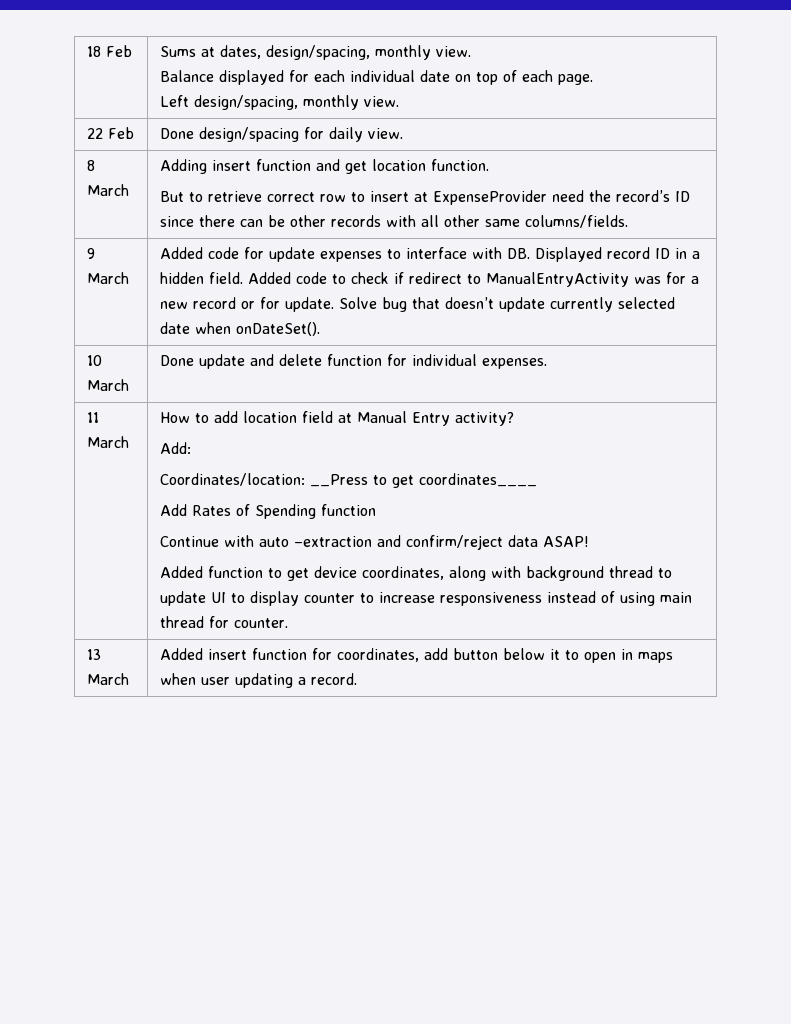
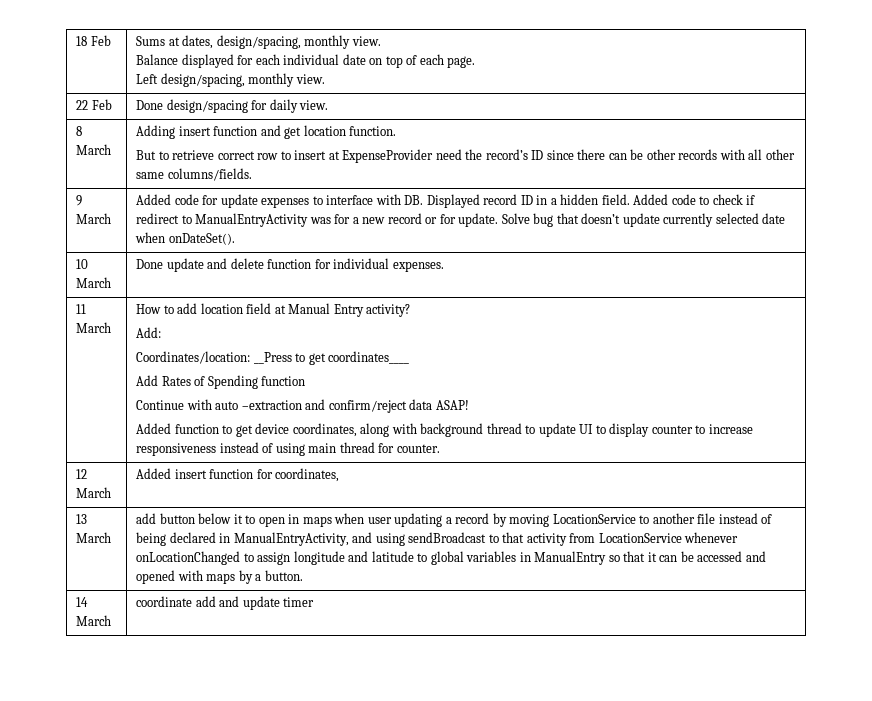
- 13 March | Added insert function for coordinates, add button below it to open in maps when user updating a record.
+ 12 March | Added insert function for coordinates,
+ 13 March | add button below it to open in maps when user updating a record by moving LocationService to another file instead of being declared in ManualEntryActivity, and using sendBroadcast to that activity from LocationService whenever onLocationChanged to assign longitude and latitude to global variables in ManualEntry so that it can be accessed and opened with maps by a button.
+ 14 March | coordinate add and update timer

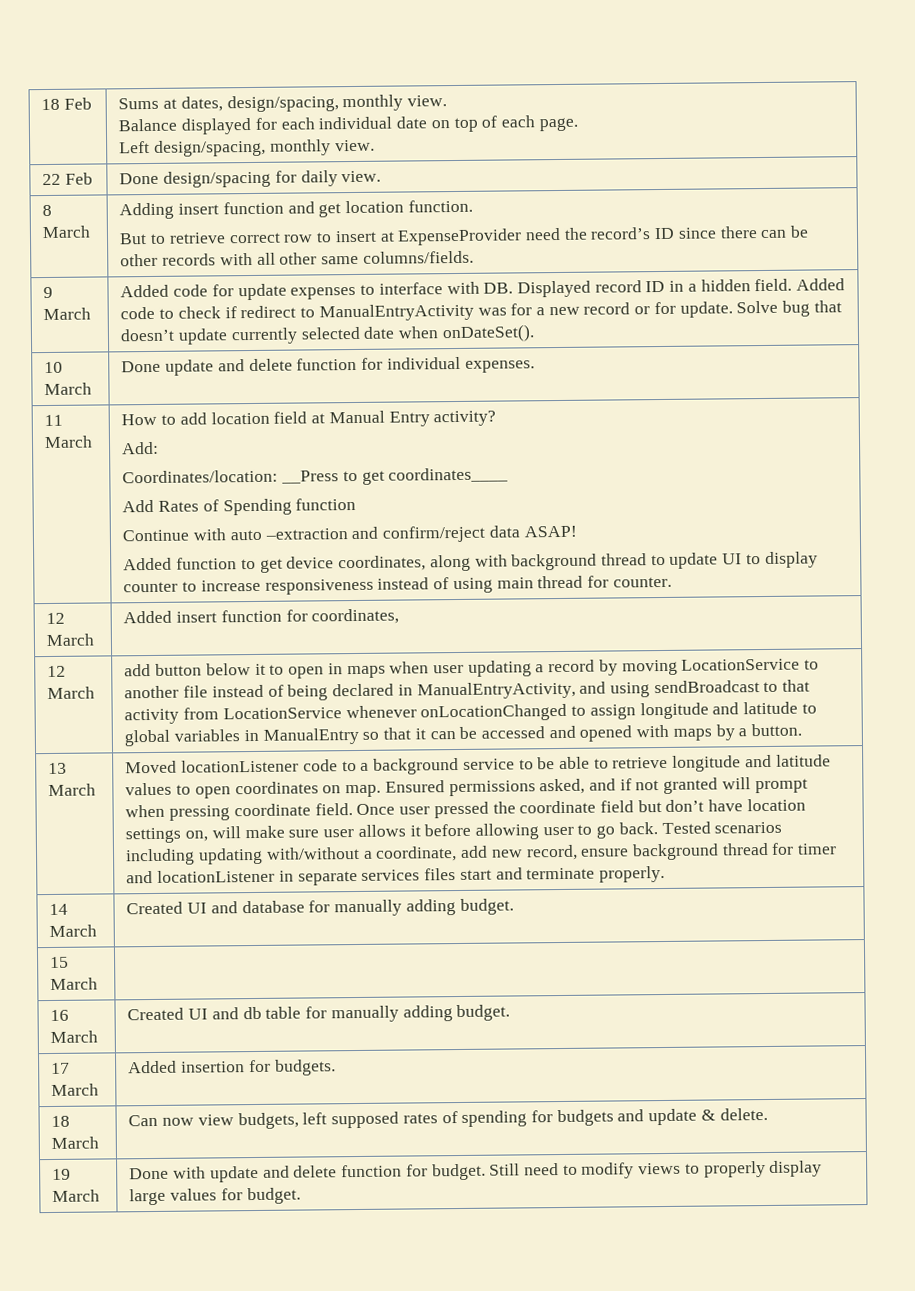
  12 March | Added insert function for coordinates,
- 13 March
+ 12 March
- 14 March | coordinate add and update timer
+ 13 March | Moved locationListener code to a background service to be able to retrieve longitude and latitude values to open coordinates on map. Ensured permissions asked, and if not granted will prompt when pressing coordinate field. Once user pressed the coordinate field but don’t have location settings on, will make sure user allows it before allowing user to go back. Tested scenarios including updating with/without a coordinate, add new record, ensure background thread for timer and locationListener in separate services files start and terminate properly.
+ 14 March | Created UI and database for manually adding budget.
+ 15 March |
+ 16 March | Created UI and db table for manually adding budget.
+ 17 March | Added insertion for budgets.
+ 18 March | Can now view budgets, left supposed rates of spending for budgets and update & delete.
+ 19 March | Done with update and delete function for budget. Still need to modify views to properly display large values for budget.

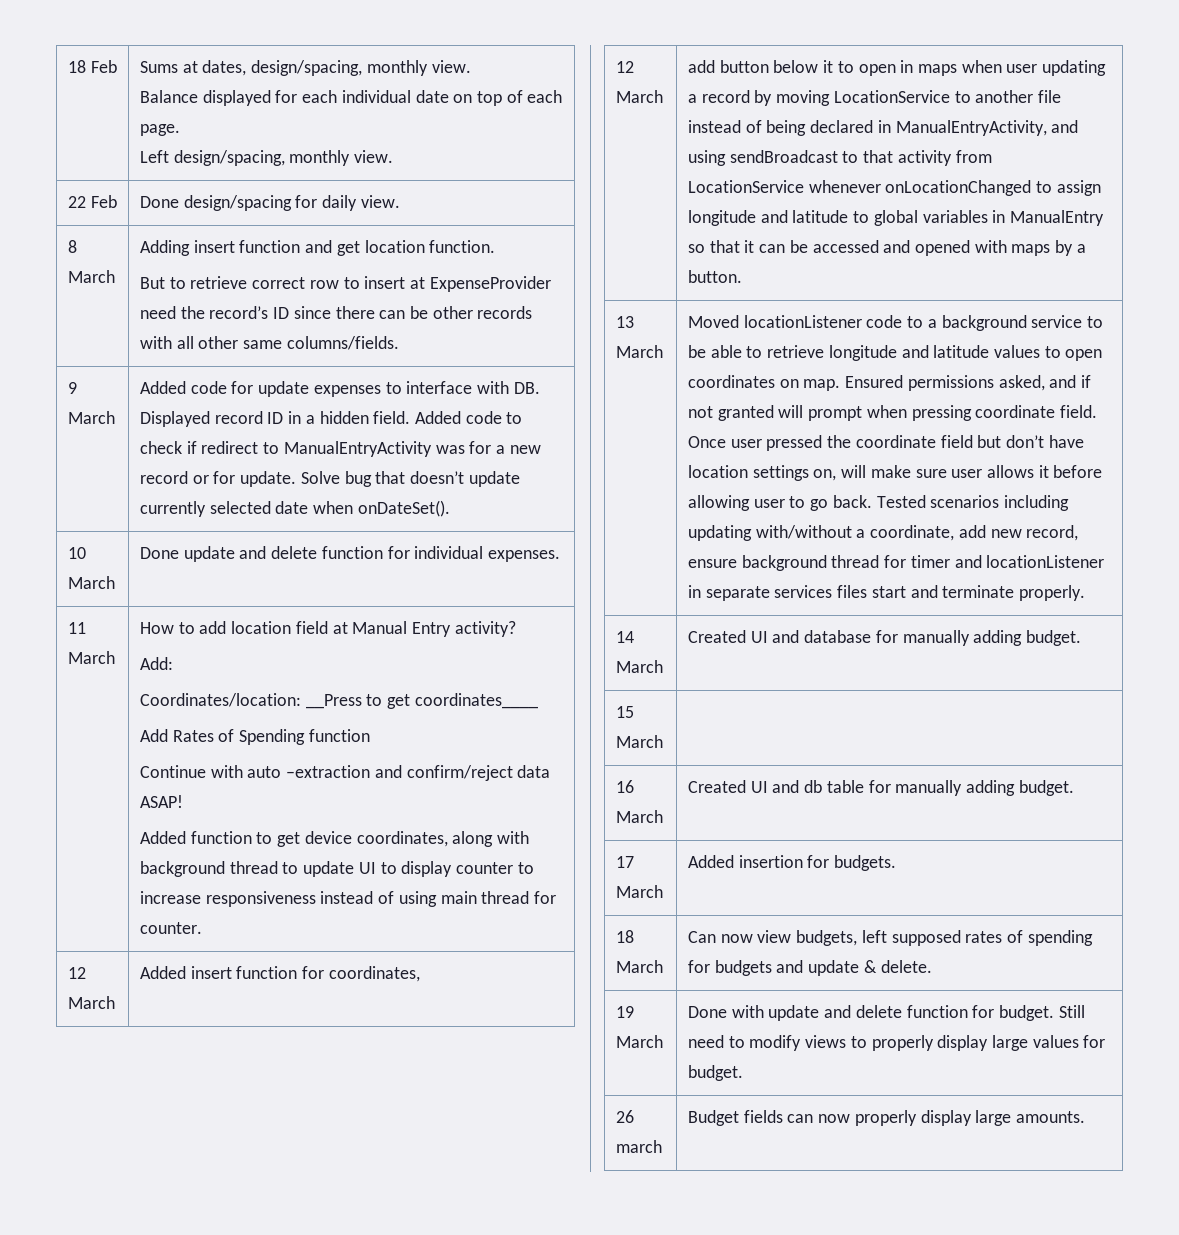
+ 26 march | Budget fields can now properly display large amounts.

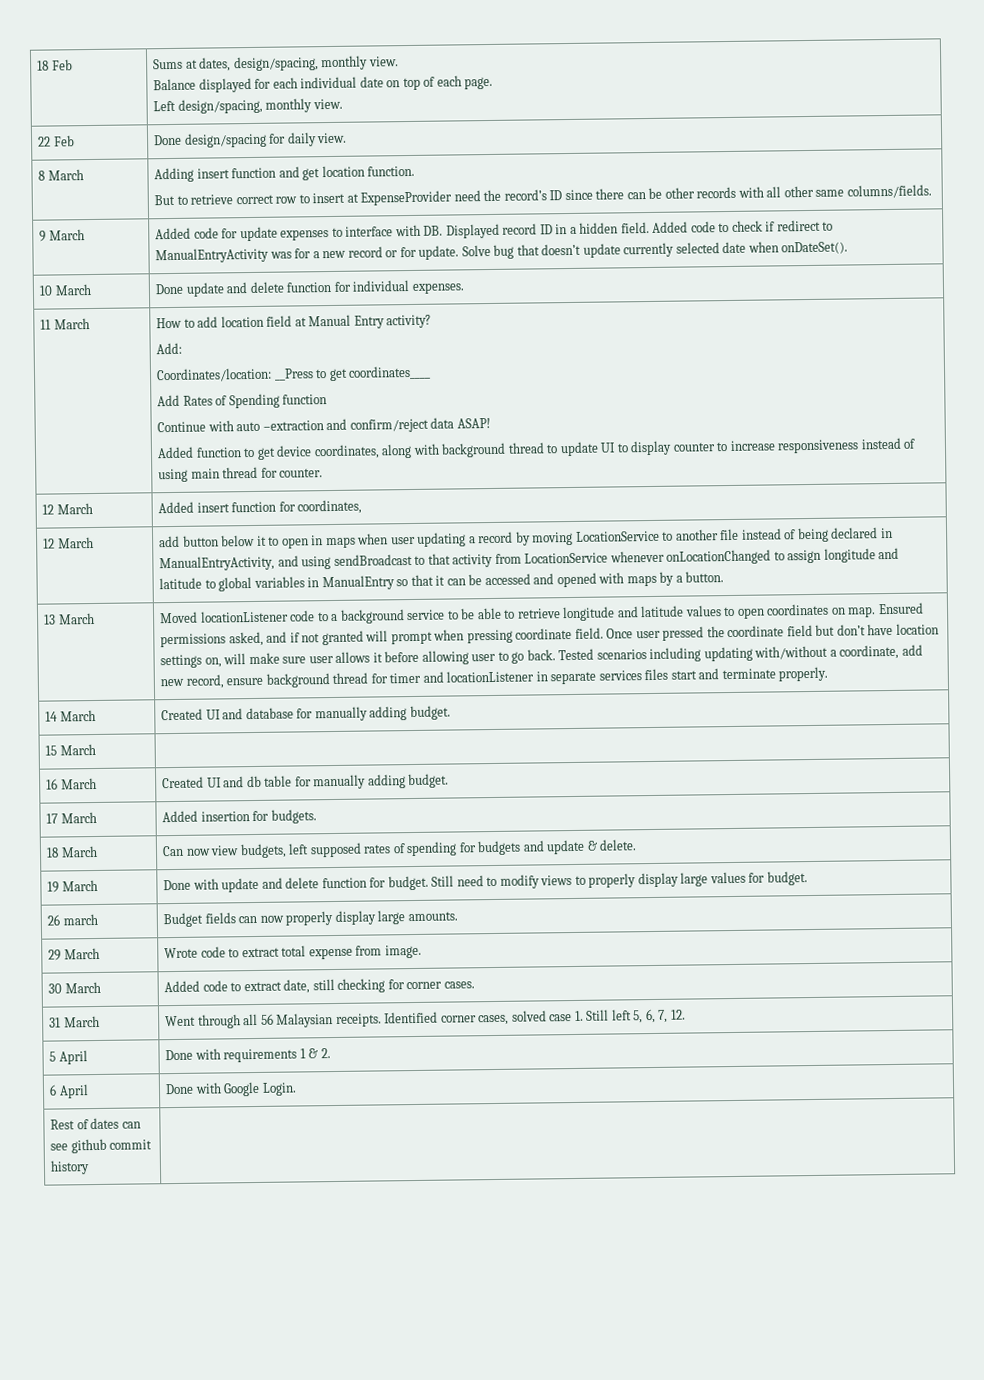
+ 29 March | Wrote code to extract total expense from image.
+ 30 March | Added code to extract date, still checking for corner cases.
+ 31 March | Went through all 56 Malaysian receipts. Identified corner cases, solved case 1. Still left 5, 6, 7, 12.
+ 5 April | Done with requirements 1 & 2.
+ 6 April | Done with Google Login.
+ Rest of dates can see github commit history |

